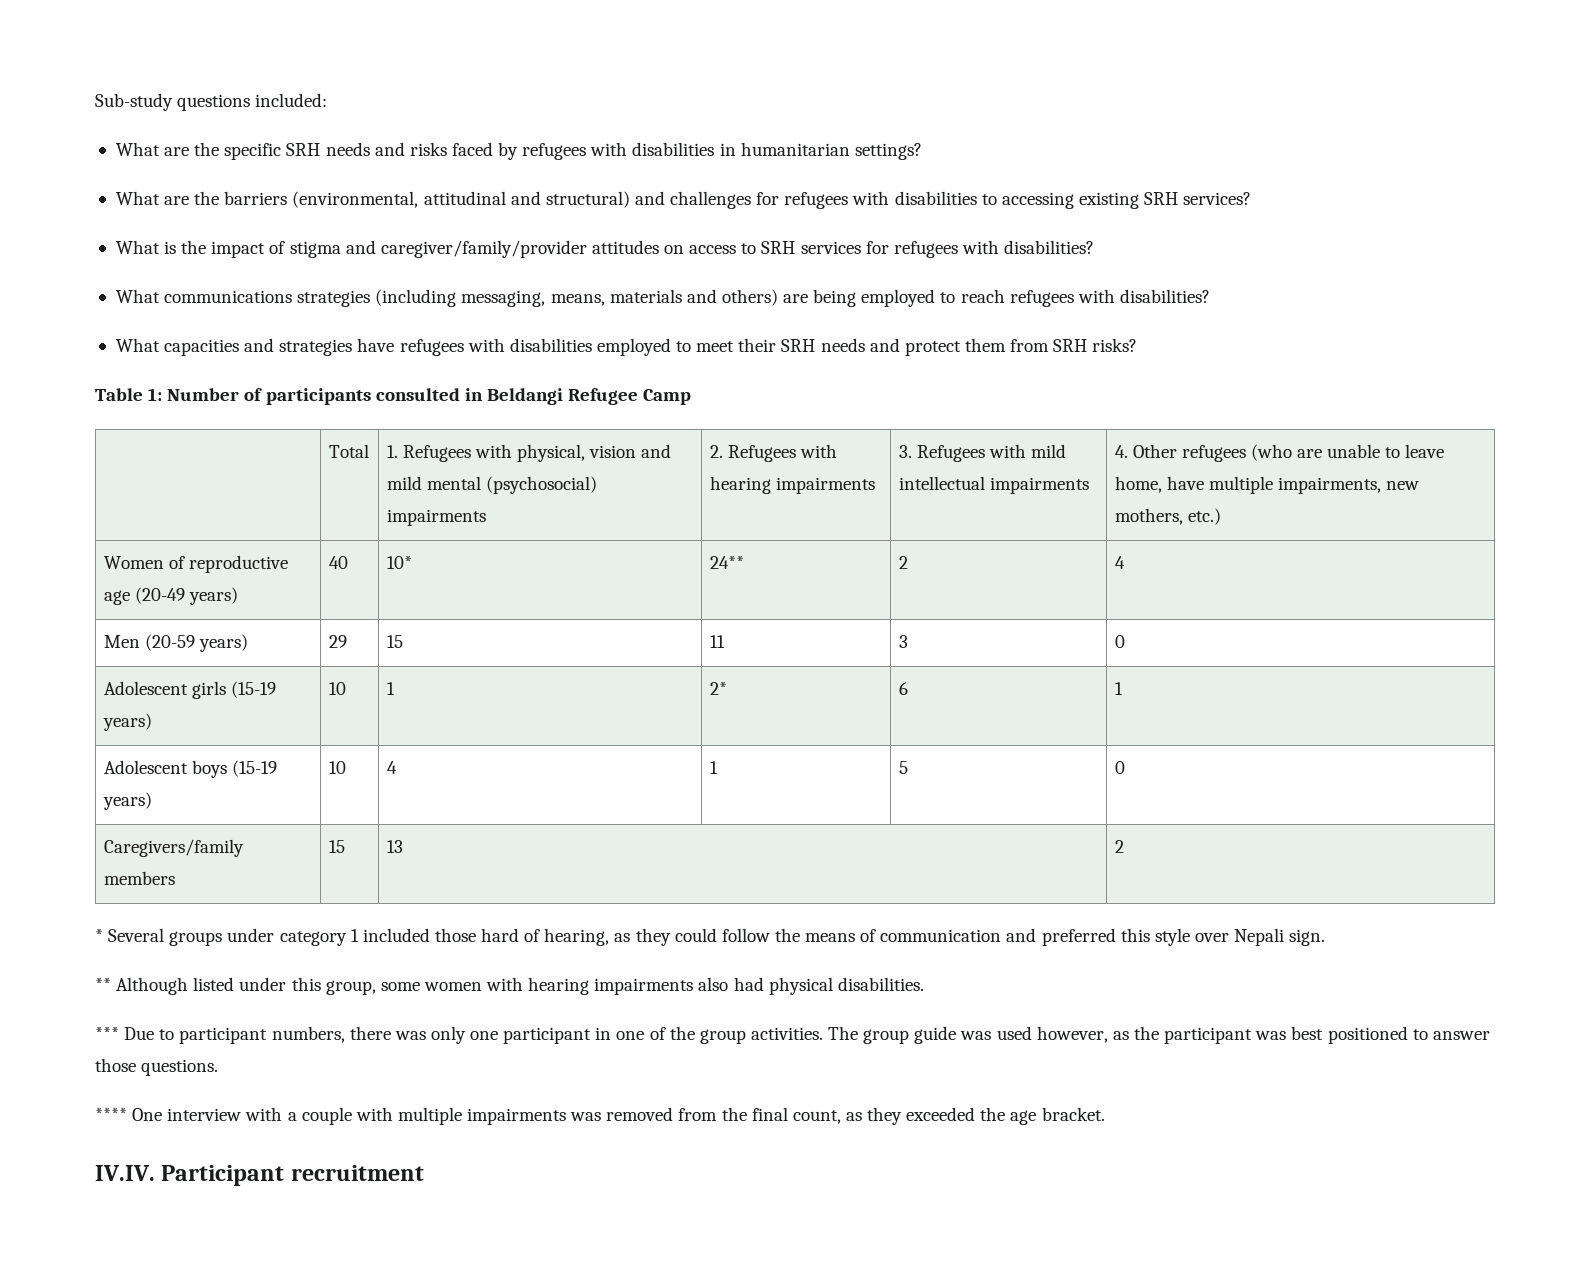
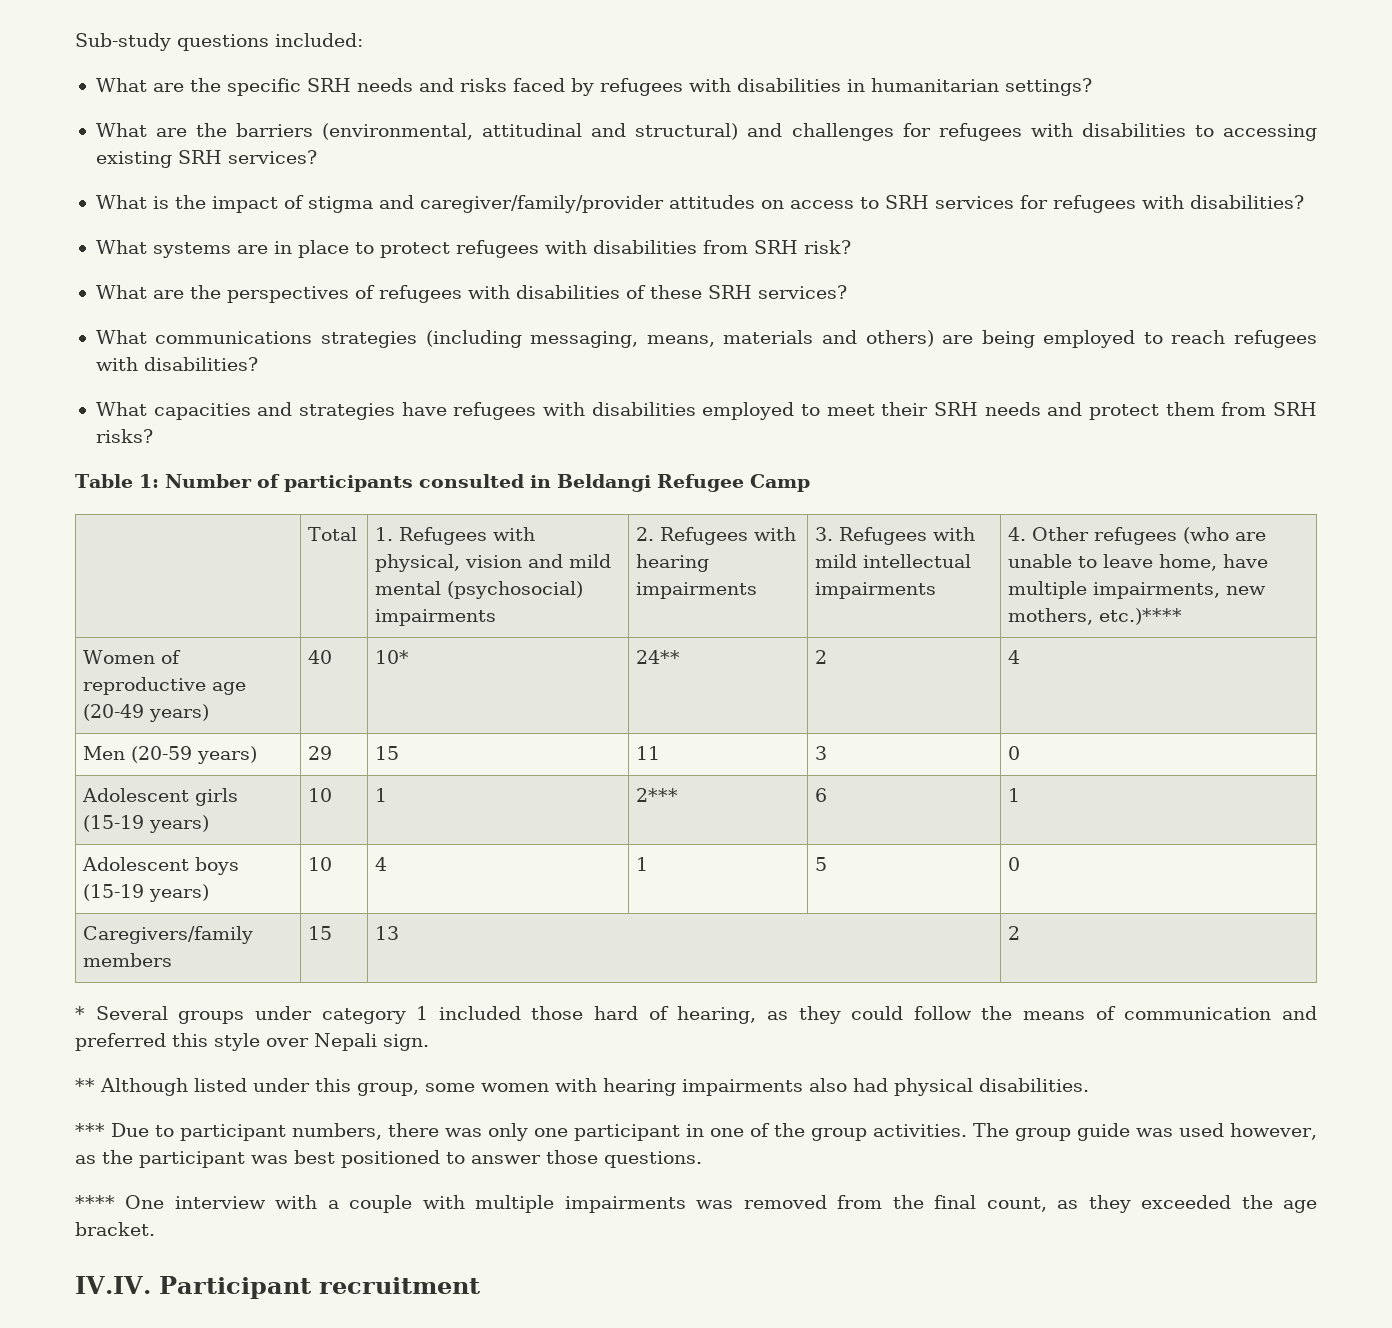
+ What systems are in place to protect refugees with disabilities from SRH risk?
+ What are the perspectives of refugees with disabilities of these SRH services?
- | Total | 1. Refugees with physical, vision and mild mental (psychosocial) impairments | 2. Refugees with hearing impairments | 3. Refugees with mild intellectual impairments | 4. Other refugees (who are unable to leave home, have multiple impairments, new mothers, etc.)
+ | Total | 1. Refugees with physical, vision and mild mental (psychosocial) impairments | 2. Refugees with hearing impairments | 3. Refugees with mild intellectual impairments | 4. Other refugees (who are unable to leave home, have multiple impairments, new mothers, etc.)****
- Adolescent girls (15-19 years) | 10 | 1 | 2* | 6 | 1
+ Adolescent girls (15-19 years) | 10 | 1 | 2*** | 6 | 1

